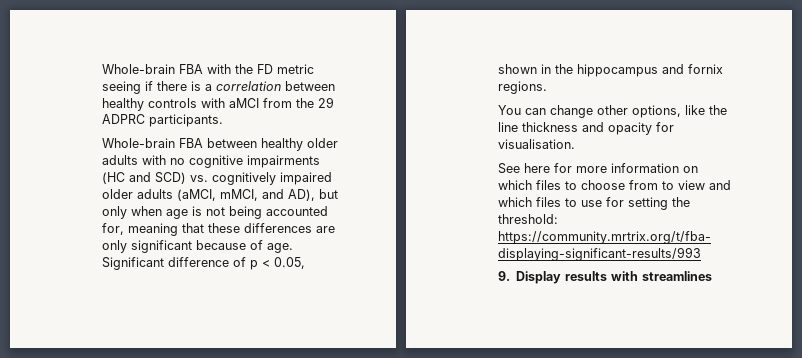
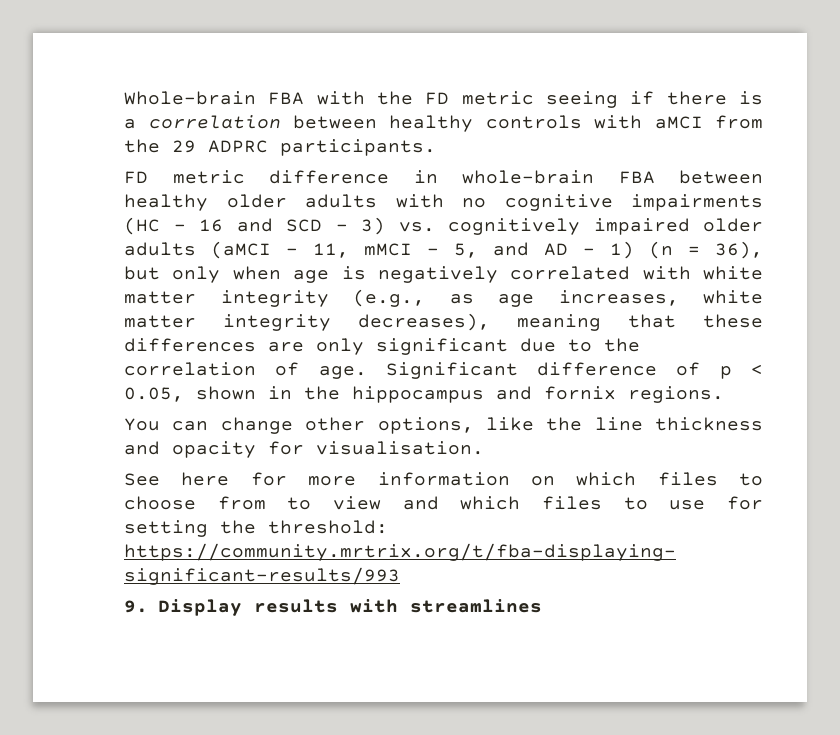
- Whole-brain FBA between healthy older adults with no cognitive impairments (HC and SCD) vs. cognitively impaired older adults (aMCI, mMCI, and AD), but only when age is not being accounted for, meaning that these differences are only significant because of age.
+ FD metric difference in whole-brain FBA between healthy older adults with no cognitive impairments (HC – 16 and SCD – 3) vs. cognitively impaired older adults (aMCI – 11, mMCI – 5, and AD – 1) (n = 36), but only when age is negatively correlated with white matter integrity (e.g., as age increases, white matter integrity decreases), meaning that these differences are only significant due to the correlation of age.

